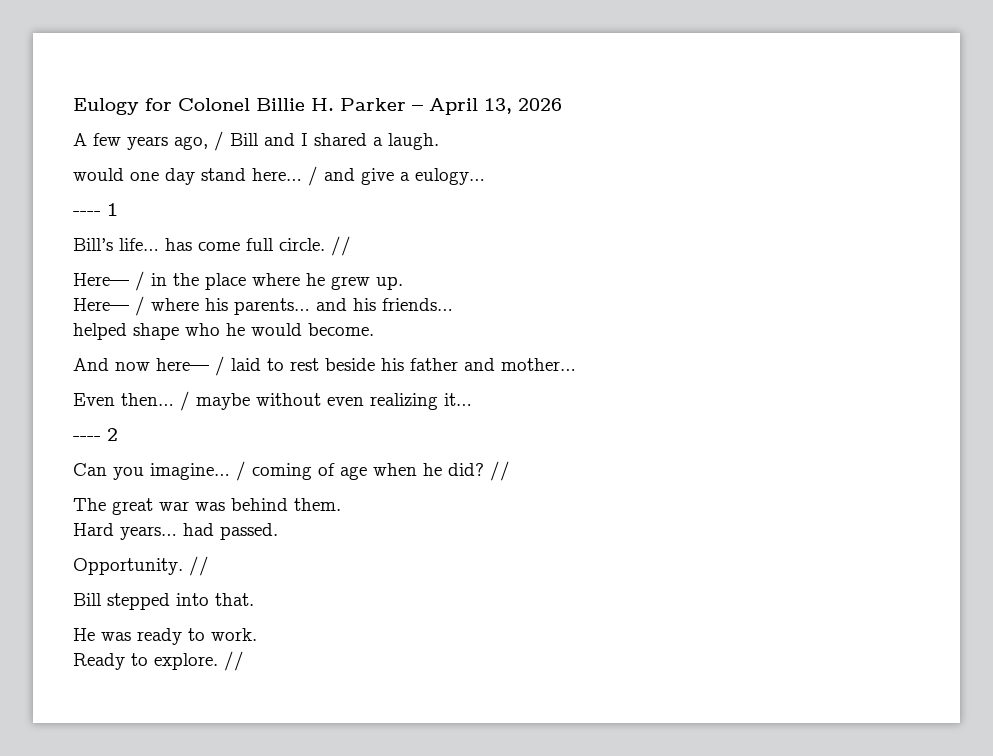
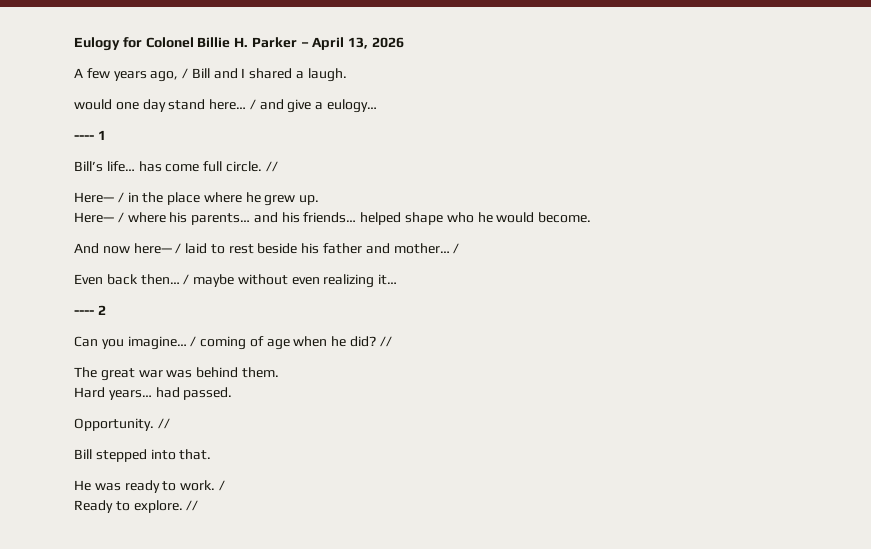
- Here— / where his parents… and his friends…
- helped shape who he would become.
+ Here— / where his parents… and his friends… helped shape who he would become.
- And now here— / laid to rest beside his father and mother…
+ And now here— / laid to rest beside his father and mother… /
- Even then…
+ Even back then…
- He was ready to work.
+ He was ready to work. /

